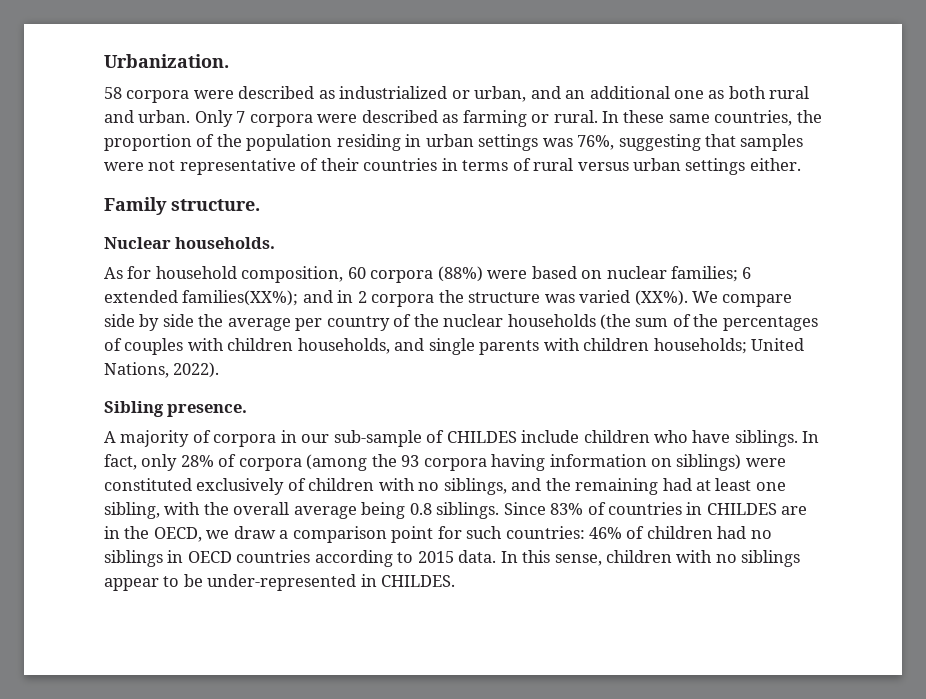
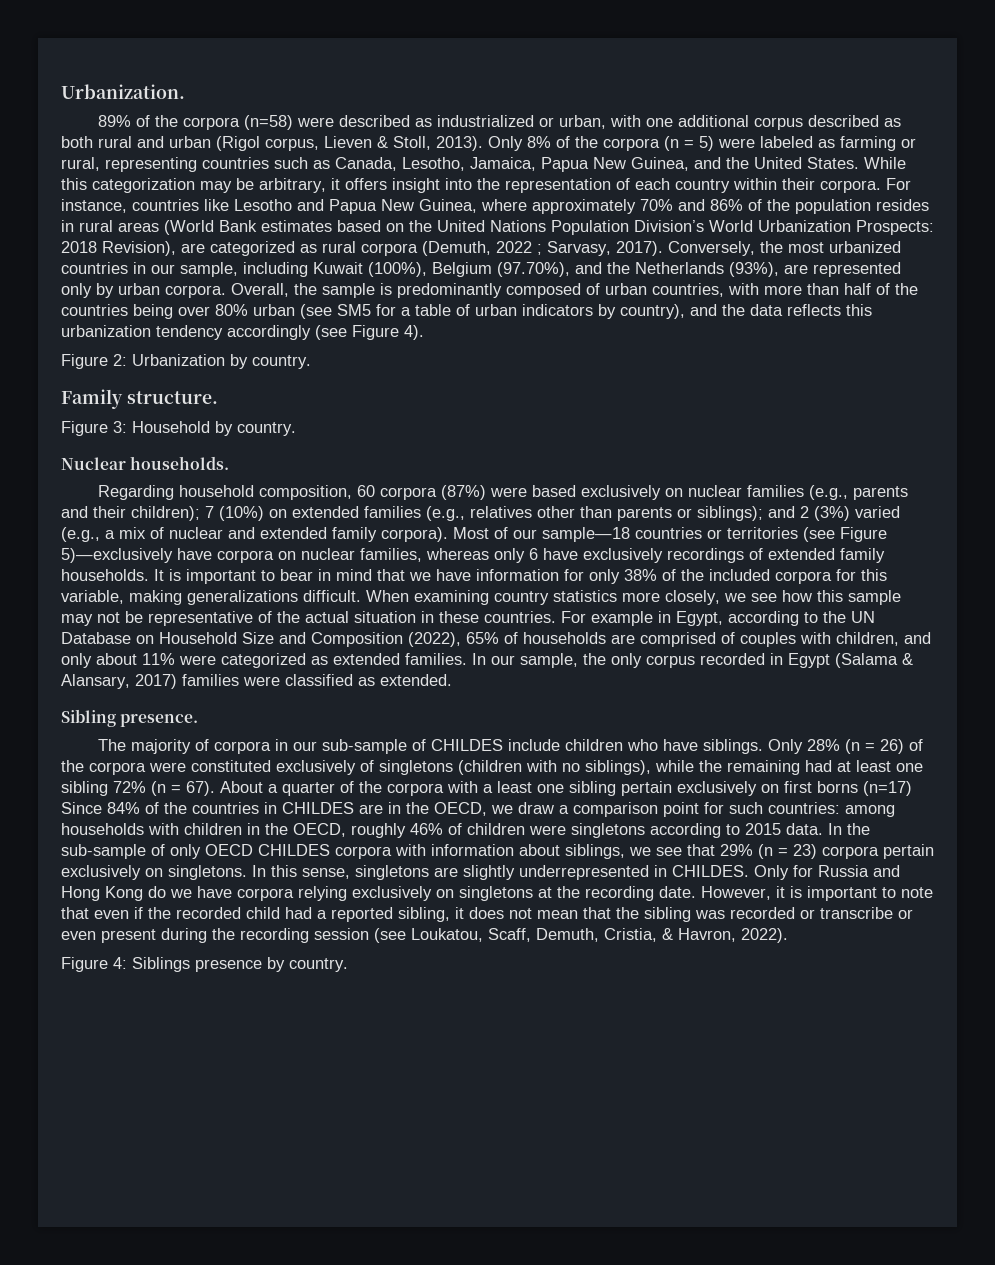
- 58 corpora were described as industrialized or urban, and an additional one as both rural and urban. Only 7 corpora were described as farming or rural. In these same countries, the proportion of the population residing in urban settings was 76%, suggesting that samples were not representative of their countries in terms of rural versus urban settings either.
+ 89% of the corpora (n=58) were described as industrialized or urban, with one additional corpus described as both rural and urban (Rigol corpus, Lieven & Stoll, 2013). Only 8% of the corpora (n = 5) were labeled as farming or rural, representing countries such as Canada, Lesotho, Jamaica, Papua New Guinea, and the United States. While this categorization may be arbitrary, it offers insight into the representation of each country within their corpora. For instance, countries like Lesotho and Papua New Guinea, where approximately 70% and 86% of the population resides in rural areas (World Bank estimates based on the United Nations Population Division’s World Urbanization Prospects: 2018 Revision), are categorized as rural corpora (Demuth, 2022 ; Sarvasy, 2017). Conversely, the most urbanized countries in our sample, including Kuwait (100%), Belgium (97.70%), and the Netherlands (93%), are represented only by urban corpora. Overall, the sample is predominantly composed of urban countries, with more than half of the countries being over 80% urban (see SM5 for a table of urban indicators by country), and the data reflects this urbanization tendency accordingly (see Figure 4).
+ Figure 2: Urbanization by country.
  Family structure.
+ Figure 3: Household by country.
- As for household composition, 60 corpora (88%) were based on nuclear families; 6 extended families(XX%); and in 2 corpora the structure was varied (XX%). We compare side by side the average per country of the nuclear households (the sum of the percentages of couples with children households, and single parents with children households; United Nations, 2022).
+ Regarding household composition, 60 corpora (87%) were based exclusively on nuclear families (e.g., parents and their children); 7 (10%) on extended families (e.g., relatives other than parents or siblings); and 2 (3%) varied (e.g., a mix of nuclear and extended family corpora). Most of our sample—18 countries or territories (see Figure 5)—exclusively have corpora on nuclear families, whereas only 6 have exclusively recordings of extended family households. It is important to bear in mind that we have information for only 38% of the included corpora for this variable, making generalizations difficult. When examining country statistics more closely, we see how this sample may not be representative of the actual situation in these countries. For example in Egypt, according to the UN Database on Household Size and Composition (2022), 65% of households are comprised of couples with children, and only about 11% were categorized as extended families. In our sample, the only corpus recorded in Egypt (Salama & Alansary, 2017) families were classified as extended.
- A majority of corpora in our sub-sample of CHILDES include children who have siblings.
+ The majority of corpora in our sub-sample of CHILDES include children who have siblings.
- In fact, only 28% of corpora (among the 93 corpora having information on siblings) were constituted exclusively of children with no siblings, and the remaining had at least one sibling, with the overall average being 0.8 siblings. Since 83% of countries in CHILDES are in the OECD, we draw a comparison point for such countries: 46% of children had no siblings in OECD countries according to 2015 data.
+ Only 28% (n = 26) of the corpora were constituted exclusively of singletons (children with no siblings), while the remaining had at least one sibling 72% (n = 67). About a quarter of the corpora with a least one sibling pertain exclusively on first borns (n=17) Since 84% of the countries in CHILDES are in the OECD, we draw a comparison point for such countries: among households with children in the OECD, roughly 46% of children were singletons according to 2015 data.
- In this sense, children with no siblings appear to be under-represented in CHILDES.
+ In the sub-sample of only OECD CHILDES corpora with information about siblings, we see that 29% (n = 23) corpora pertain exclusively on singletons. In this sense, singletons are slightly underrepresented in CHILDES. Only for Russia and Hong Kong do we have corpora relying exclusively on singletons at the recording date. However, it is important to note that even if the recorded child had a reported sibling, it does not mean that the sibling was recorded or transcribe or even present during the recording session (see Loukatou, Scaff, Demuth, Cristia, & Havron, 2022).
+ Figure 4: Siblings presence by country.

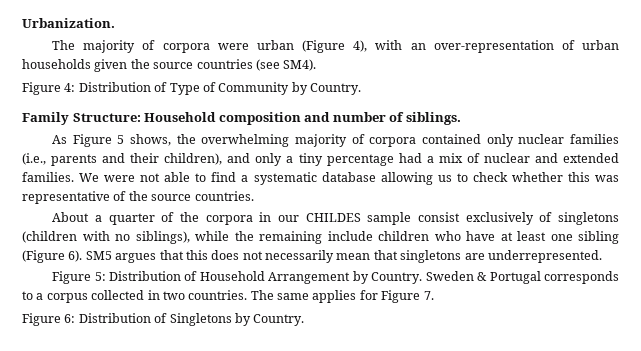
- 89% of the corpora (n=58) were described as industrialized or urban, with one additional corpus described as both rural and urban (Rigol corpus, Lieven & Stoll, 2013). Only 8% of the corpora (n = 5) were labeled as farming or rural, representing countries such as Canada, Lesotho, Jamaica, Papua New Guinea, and the United States. While this categorization may be arbitrary, it offers insight into the representation of each country within their corpora. For instance, countries like Lesotho and Papua New Guinea, where approximately 70% and 86% of the population resides in rural areas (World Bank estimates based on the United Nations Population Division’s World Urbanization Prospects: 2018 Revision), are categorized as rural corpora (Demuth, 2022 ; Sarvasy, 2017). Conversely, the most urbanized countries in our sample, including Kuwait (100%), Belgium (97.70%), and the Netherlands (93%), are represented only by urban corpora. Overall, the sample is predominantly composed of urban countries, with more than half of the countries being over 80% urban (see SM5 for a table of urban indicators by country), and the data reflects this urbanization tendency accordingly (see Figure 4).
- Figure 2: Urbanization by country.
- Family structure.
- Figure 3: Household by country.
- Nuclear households.
- Regarding household composition, 60 corpora (87%) were based exclusively on nuclear families (e.g., parents and their children); 7 (10%) on extended families (e.g., relatives other than parents or siblings); and 2 (3%) varied (e.g., a mix of nuclear and extended family corpora). Most of our sample—18 countries or territories (see Figure 5)—exclusively have corpora on nuclear families, whereas only 6 have exclusively recordings of extended family households. It is important to bear in mind that we have information for only 38% of the included corpora for this variable, making generalizations difficult. When examining country statistics more closely, we see how this sample may not be representative of the actual situation in these countries. For example in Egypt, according to the UN Database on Household Size and Composition (2022), 65% of households are comprised of couples with children, and only about 11% were categorized as extended families. In our sample, the only corpus recorded in Egypt (Salama & Alansary, 2017) families were classified as extended.
- Sibling presence.
- The majority of corpora in our sub-sample of CHILDES include children who have siblings. Only 28% (n = 26) of the corpora were constituted exclusively of singletons (children with no siblings), while the remaining had at least one sibling 72% (n = 67). About a quarter of the corpora with a least one sibling pertain exclusively on first borns (n=17) Since 84% of the countries in CHILDES are in the OECD, we draw a comparison point for such countries: among households with children in the OECD, roughly 46% of children were singletons according to 2015 data. In the sub-sample of only OECD CHILDES corpora with information about siblings, we see that 29% (n = 23) corpora pertain exclusively on singletons. In this sense, singletons are slightly underrepresented in CHILDES. Only for Russia and Hong Kong do we have corpora relying exclusively on singletons at the recording date. However, it is important to note that even if the recorded child had a reported sibling, it does not mean that the sibling was recorded or transcribe or even present during the recording session (see Loukatou, Scaff, Demuth, Cristia, & Havron, 2022).
- Figure 4: Siblings presence by country.
+ The majority of corpora were urban (Figure 4), with an over-representation of urban households given the source countries (see SM4).
+ Figure 4: Distribution of Type of Community by Country.
+ Family Structure: Household composition and number of siblings.
+ As Figure 5 shows, the overwhelming majority of corpora contained only nuclear families (i.e., parents and their children), and only a tiny percentage had a mix of nuclear and extended families. We were not able to find a systematic database allowing us to check whether this was representative of the source countries.
+ About a quarter of the corpora in our CHILDES sample consist exclusively of singletons (children with no siblings), while the remaining include children who have at least one sibling (Figure 6). SM5 argues that this does not necessarily mean that singletons are underrepresented.
+ Figure 5: Distribution of Household Arrangement by Country. Sweden & Portugal corresponds to a corpus collected in two countries. The same applies for Figure 7.
+ Figure 6: Distribution of Singletons by Country.

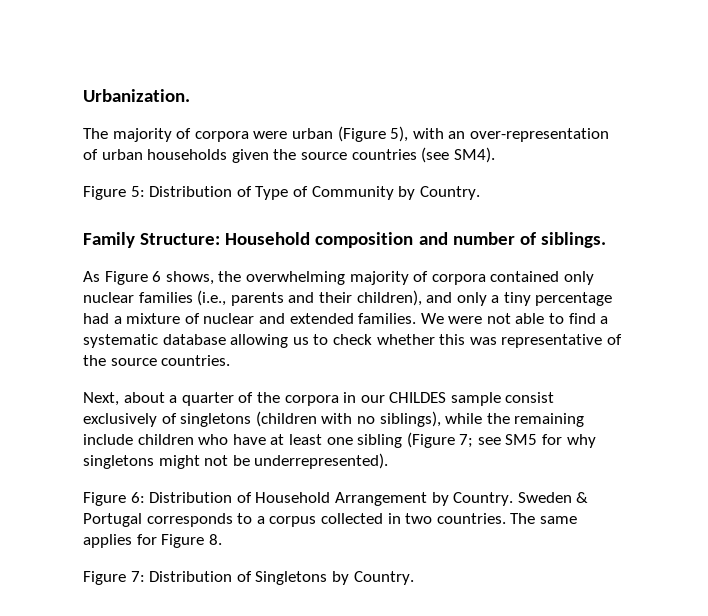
- The majority of corpora were urban (Figure 4), with an over-representation of urban households given the source countries (see SM4).
+ The majority of corpora were urban (Figure 5), with an over-representation of urban households given the source countries (see SM4).
- Figure 4: Distribution of Type of Community by Country.
+ Figure 5: Distribution of Type of Community by Country.
- As Figure 5 shows, the overwhelming majority of corpora contained only nuclear families (i.e., parents and their children), and only a tiny percentage had a mix of nuclear and extended families.
+ As Figure 6 shows, the overwhelming majority of corpora contained only nuclear families (i.e., parents and their children), and only a tiny percentage had a mixture of nuclear and extended families.
- About a quarter of the corpora in our CHILDES sample consist exclusively of singletons (children with no siblings), while the remaining include children who have at least one sibling (Figure 6). SM5 argues that this does not necessarily mean that singletons are underrepresented.
- Figure 5: Distribution of Household Arrangement by Country.
+ Next, about a quarter of the corpora in our CHILDES sample consist exclusively of singletons (children with no siblings), while the remaining include children who have at least one sibling (Figure 7; see SM5 for why singletons might not be underrepresented).
+ Figure 6: Distribution of Household Arrangement by Country.
- The same applies for Figure 7.
- Figure 6: Distribution of Singletons by Country.
+ The same applies for Figure 8.
+ Figure 7: Distribution of Singletons by Country.

